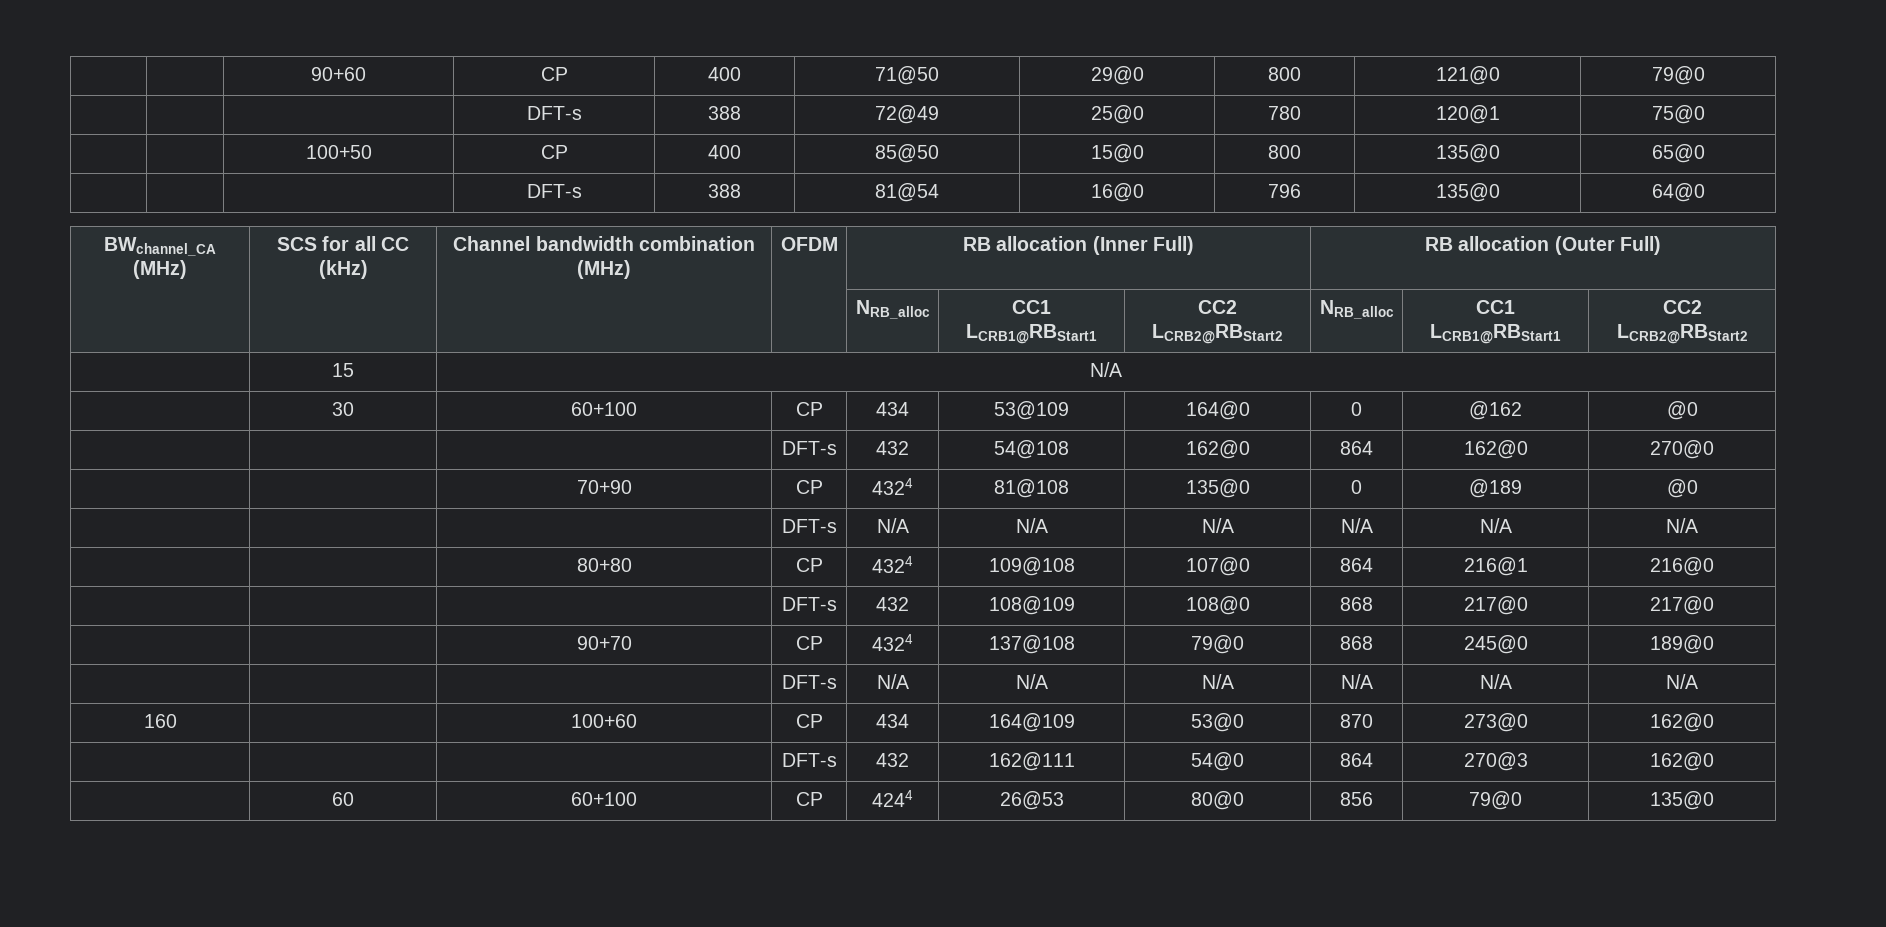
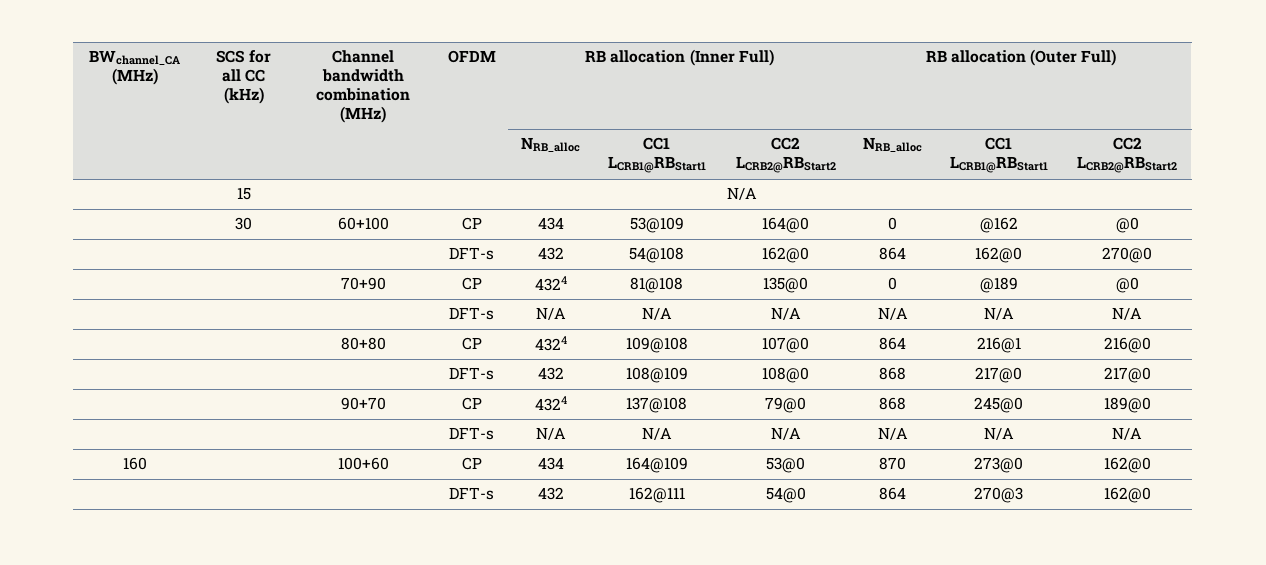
- | | 90+60 | CP | 400 | 71@50 | 29@0 | 800 | 121@0 | 79@0
- | | | DFT-s | 388 | 72@49 | 25@0 | 780 | 120@1 | 75@0
- | | 100+50 | CP | 400 | 85@50 | 15@0 | 800 | 135@0 | 65@0
- | | | DFT-s | 388 | 81@54 | 16@0 | 796 | 135@0 | 64@0
- | 60 | 60+100 | CP | 4244 | 26@53 | 80@0 | 856 | 79@0 | 135@0

